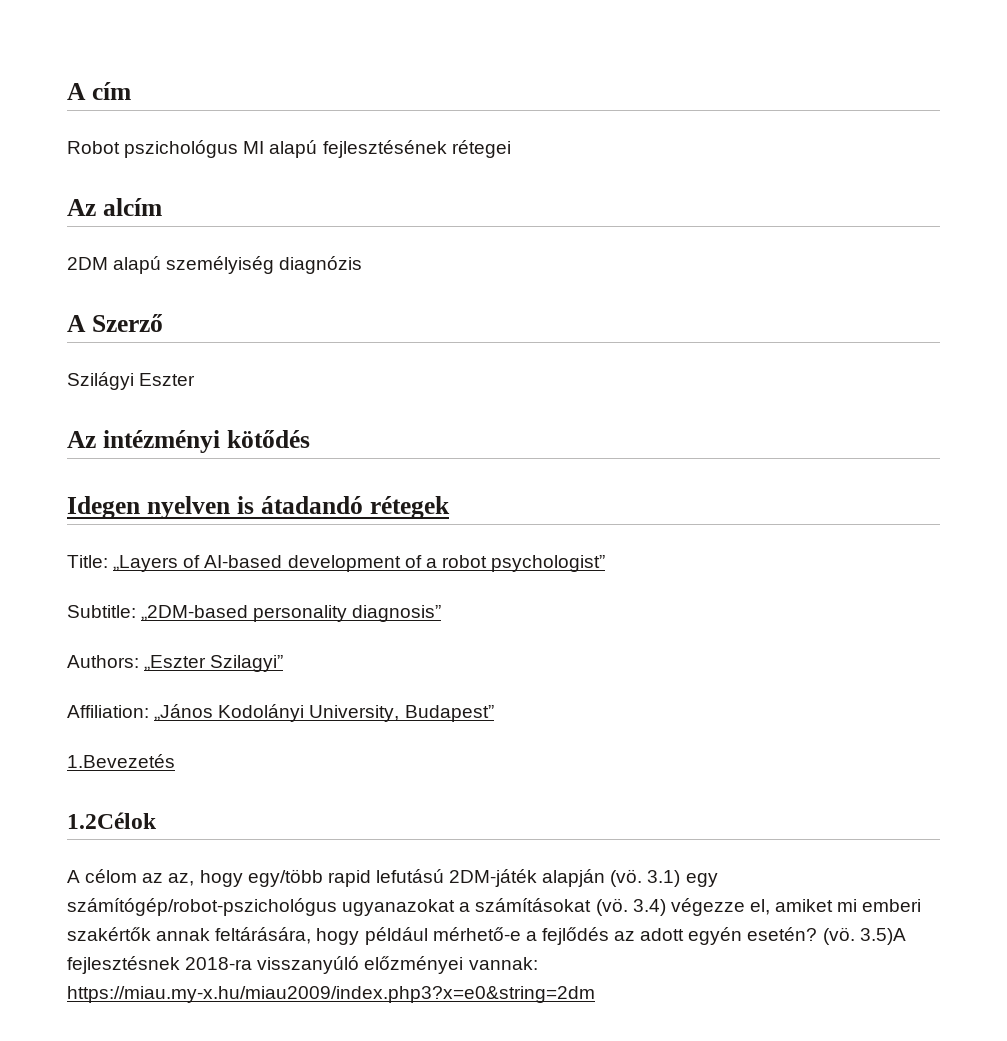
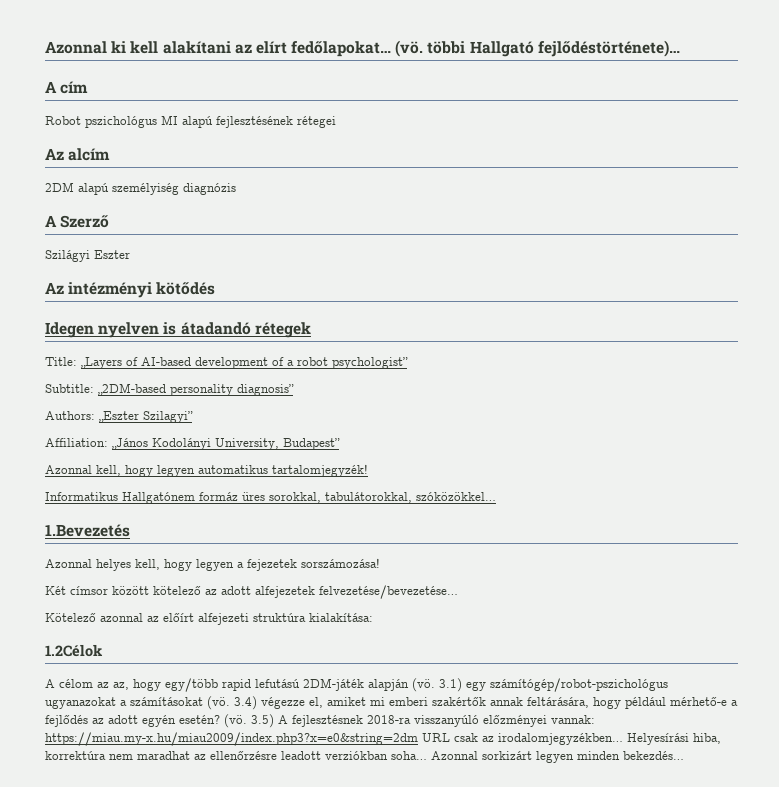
+ Azonnal ki kell alakítani az elírt fedőlapokat… (vö. többi Hallgató fejlődéstörténete)…
+ Azonnal kell, hogy legyen automatikus tartalomjegyzék!
+ Informatikus Hallgatónem formáz üres sorokkal, tabulátorokkal, szóközökkel…
  1.Bevezetés
+ Azonnal helyes kell, hogy legyen a fejezetek sorszámozása!
+ Két címsor között kötelező az adott alfejezetek felvezetése/bevezetése…
+ Kötelező azonnal az előírt alfejezeti struktúra kialakítása:
- 3.5)A fejlesztésnek 2018-ra visszanyúló előzményei vannak: https://miau.my-x.hu/miau2009/index.php3?x=e0&string=2dm
+ 3.5) A fejlesztésnek 2018-ra visszanyúló előzményei vannak: https://miau.my-x.hu/miau2009/index.php3?x=e0&string=2dm URL csak az irodalomjegyzékben… Helyesírási hiba, korrektúra nem maradhat az ellenőrzésre leadott verziókban soha… Azonnal sorkizárt legyen minden bekezdés…

